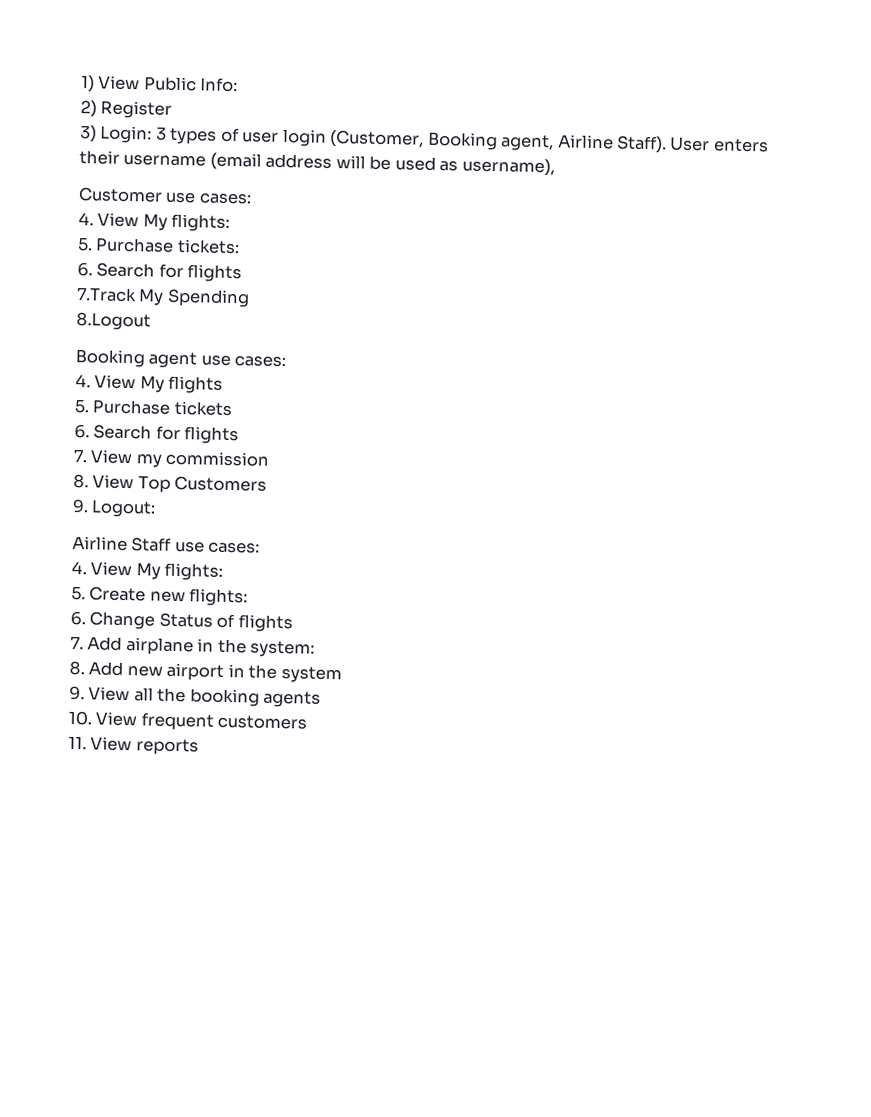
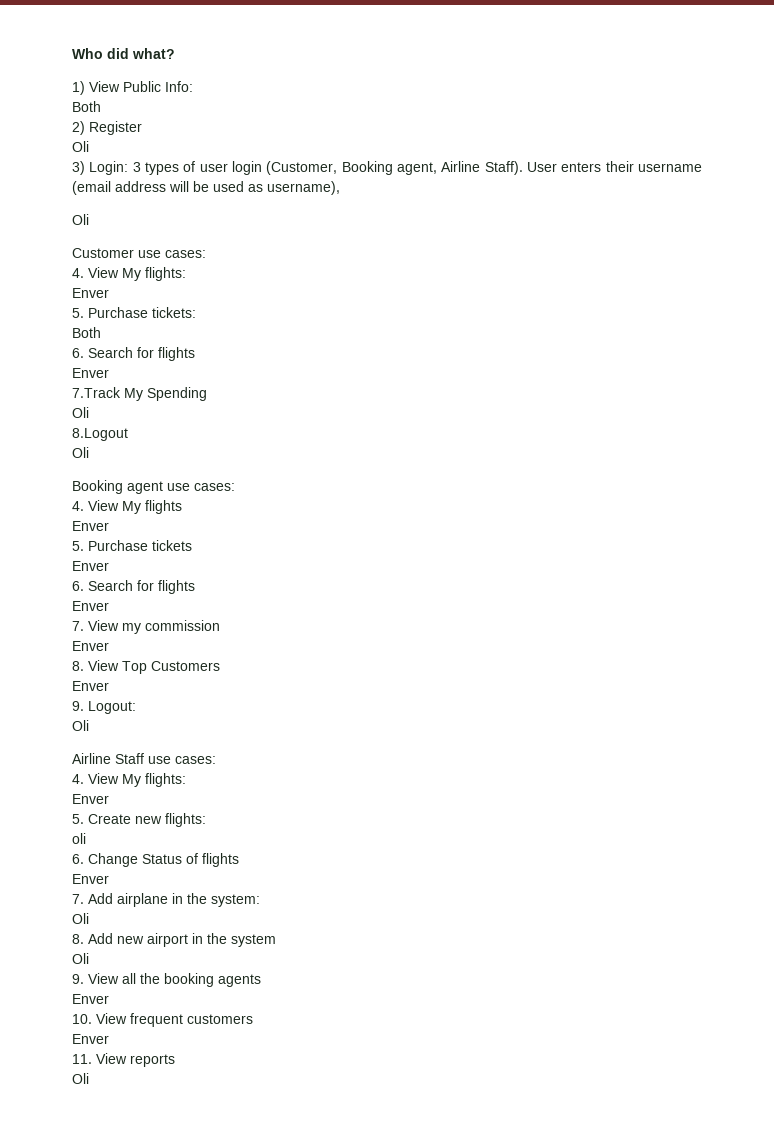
+ Who did what?
  1) View Public Info:
+ Both
  2) Register
+ Oli
  User enters their username (email address will be used as username),
+ Oli
  Customer use cases:
  4. View My flights:
+ Enver
  5. Purchase tickets:
+ Both
  6. Search for flights
+ Enver
  7.Track My Spending
+ Oli
  8.Logout
+ Oli
  4. View My flights
+ Enver
  5. Purchase tickets
+ Enver
  6. Search for flights
+ Enver
  7. View my commission
+ Enver
  8. View Top Customers
+ Enver
  9. Logout:
+ Oli
  Airline Staff use cases:
  4. View My flights:
+ Enver
+ oli
  6. Change Status of flights
+ Enver
  7. Add airplane in the system:
+ Oli
  8. Add new airport in the system
+ Oli
  9. View all the booking agents
+ Enver
  10. View frequent customers
+ Enver
  11. View reports
+ Oli

